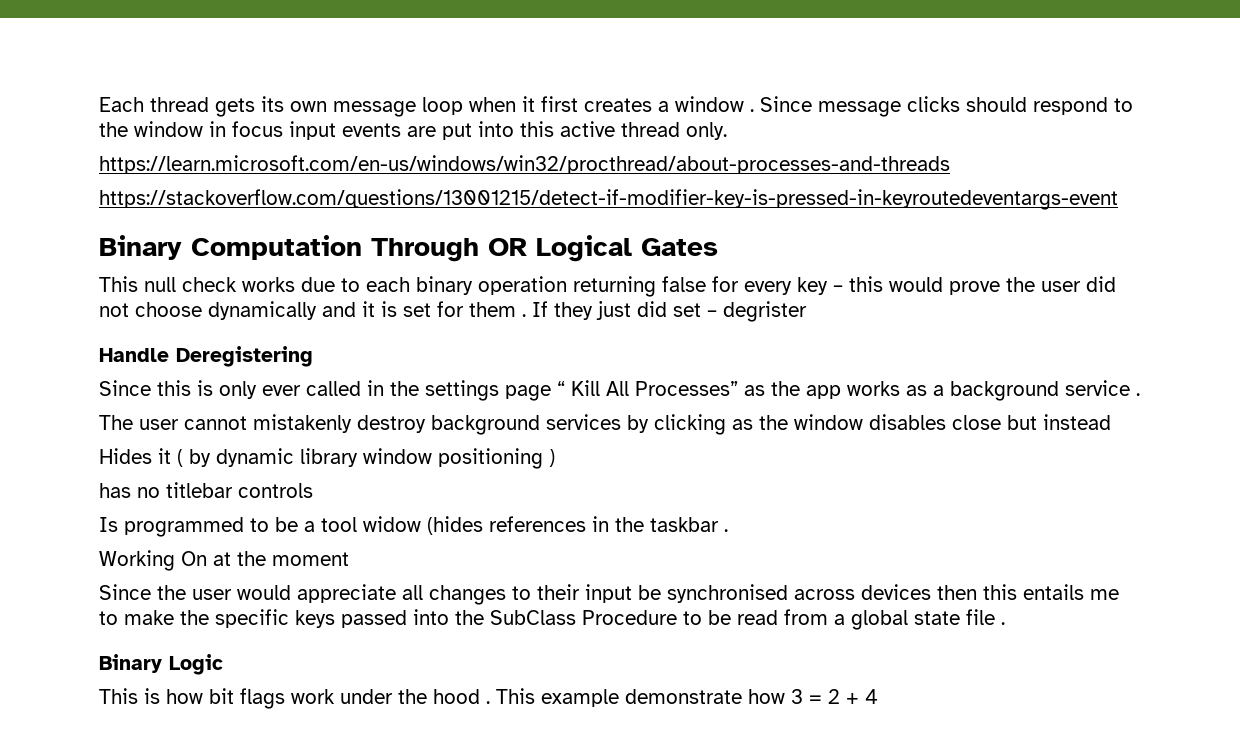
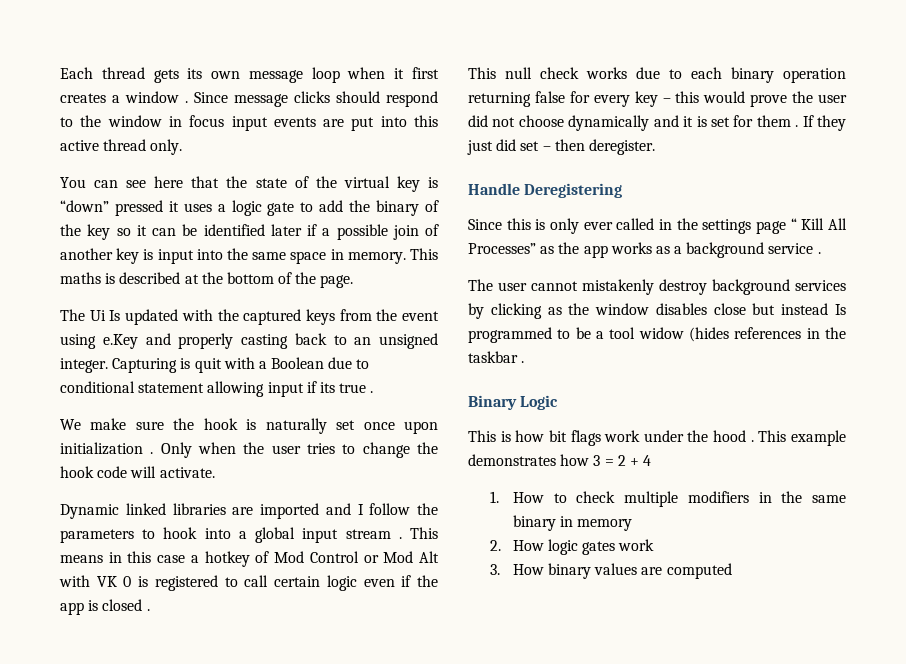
- https://learn.microsoft.com/en-us/windows/win32/procthread/about-processes-and-threads
- https://stackoverflow.com/questions/13001215/detect-if-modifier-key-is-pressed-in-keyroutedeventargs-event
- Binary Computation Through OR Logical Gates
+ You can see here that the state of the virtual key is “down” pressed it uses a logic gate to add the binary of the key so it can be identified later if a possible join of another key is input into the same space in memory. This maths is described at the bottom of the page.
+ The Ui Is updated with the captured keys from the event using e.Key and properly casting back to an unsigned integer. Capturing is quit with a Boolean due to conditional statement allowing input if its true .
+ We make sure the hook is naturally set once upon initialization . Only when the user tries to change the hook code will activate.
+ Dynamic linked libraries are imported and I follow the parameters to hook into a global input stream . This means in this case a hotkey of Mod Control or Mod Alt with VK 0 is registered to call certain logic even if the app is closed .
- If they just did set – degrister
+ If they just did set – then deregister.
- The user cannot mistakenly destroy background services by clicking as the window disables close but instead
- Hides it ( by dynamic library window positioning )
- has no titlebar controls
- Is programmed to be a tool widow (hides references in the taskbar .
+ The user cannot mistakenly destroy background services by clicking as the window disables close but instead Is programmed to be a tool widow (hides references in the taskbar .
- Working On at the moment
- Since the user would appreciate all changes to their input be synchronised across devices then this entails me to make the specific keys passed into the SubClass Procedure to be read from a global state file .
- This example demonstrate how 3 = 2 + 4
+ This example demonstrates how 3 = 2 + 4
+ 1. How to check multiple modifiers in the same binary in memory
+ 2. How logic gates work
+ 3. How binary values are computed

